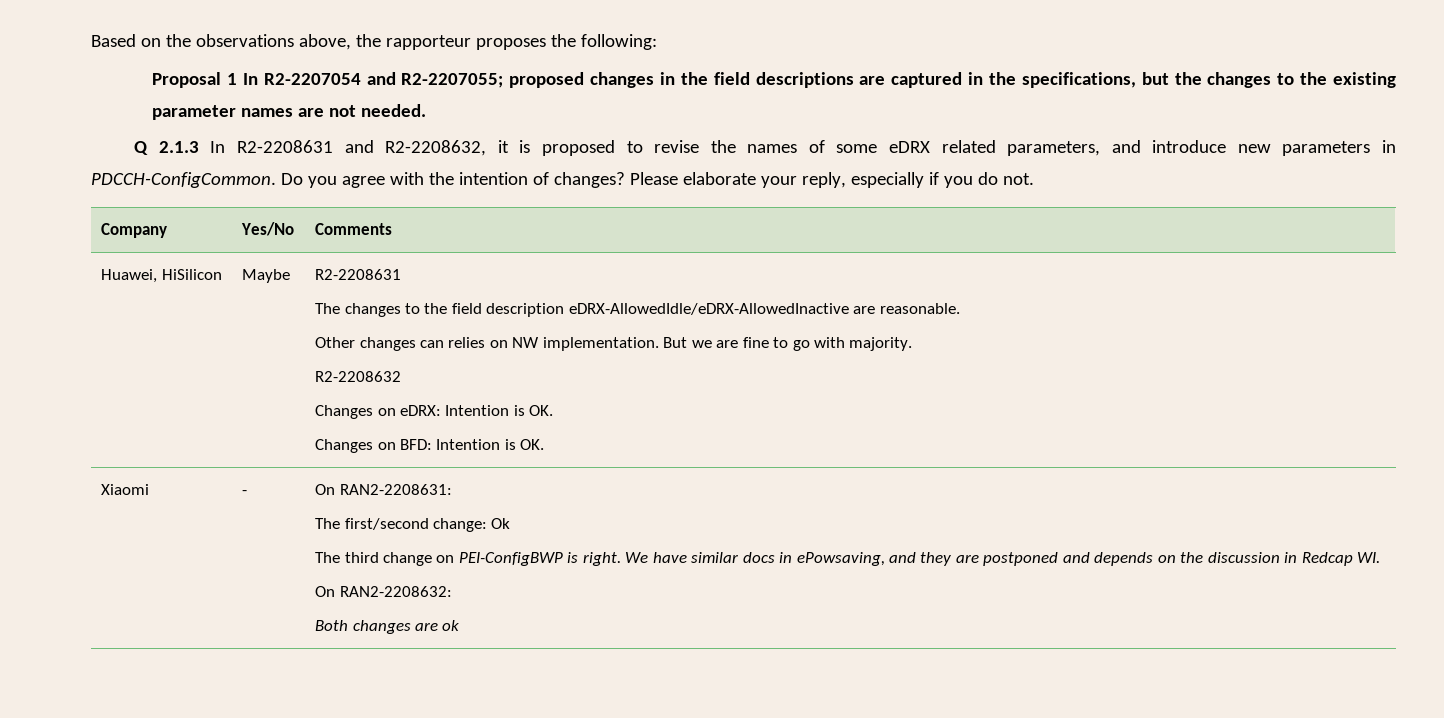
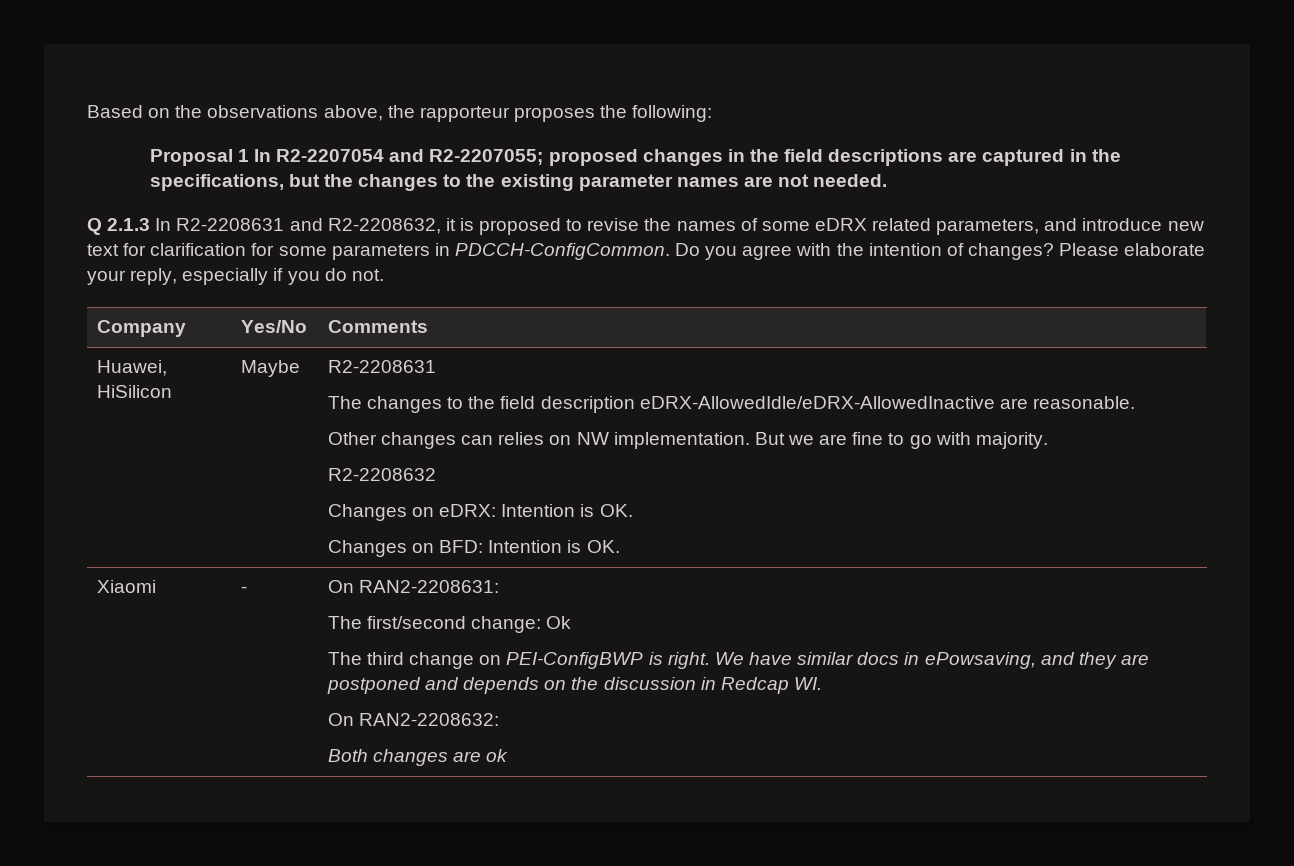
- Q 2.1.3 In R2-2208631 and R2-2208632, it is proposed to revise the names of some eDRX related parameters, and introduce new parameters in PDCCH-ConfigCommon.
+ Q 2.1.3 In R2-2208631 and R2-2208632, it is proposed to revise the names of some eDRX related parameters, and introduce new text for clarification for some parameters in PDCCH-ConfigCommon.

